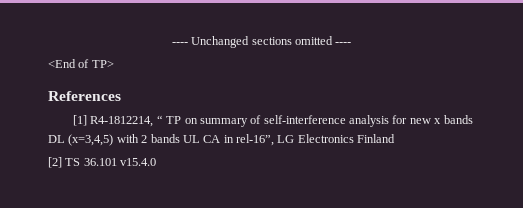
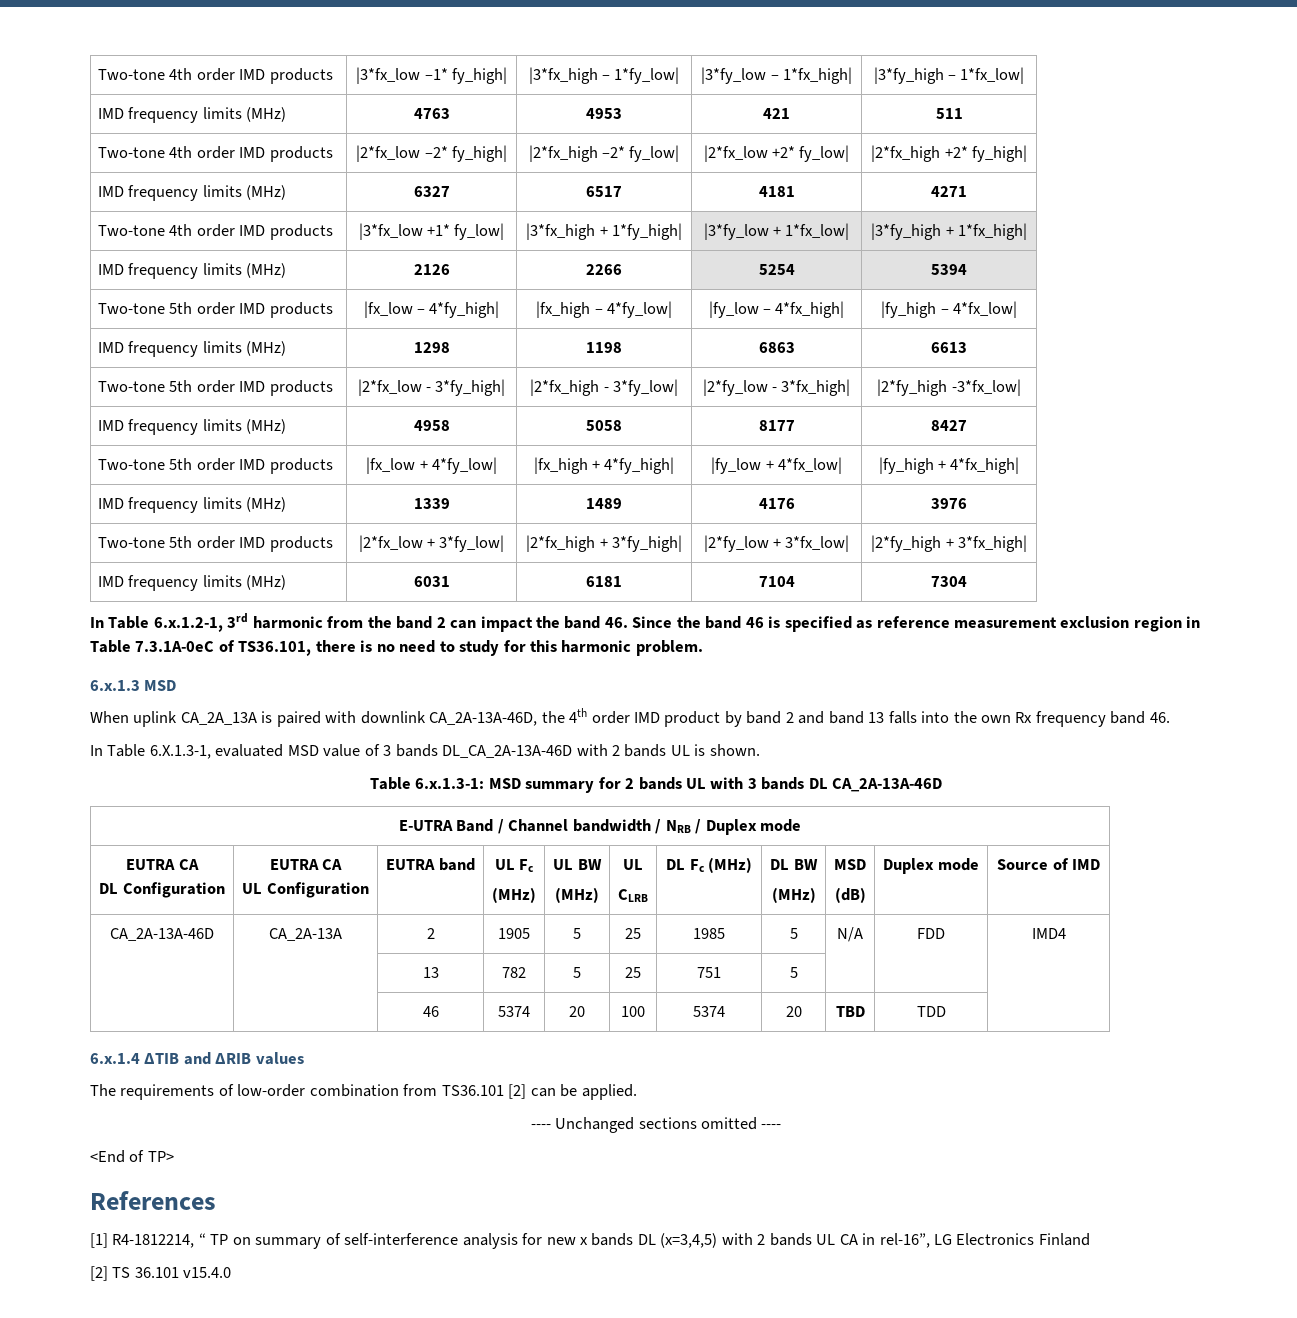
+ Two-tone 4th order IMD products | |3*fx_low –1* fy_high| | |3*fx_high – 1*fy_low| | |3*fy_low – 1*fx_high| | |3*fy_high – 1*fx_low|
+ IMD frequency limits (MHz) | 4763 | 4953 | 421 | 511
+ Two-tone 4th order IMD products | |2*fx_low –2* fy_high| | |2*fx_high –2* fy_low| | |2*fx_low +2* fy_low| | |2*fx_high +2* fy_high|
+ IMD frequency limits (MHz) | 6327 | 6517 | 4181 | 4271
+ Two-tone 4th order IMD products | |3*fx_low +1* fy_low| | |3*fx_high + 1*fy_high| | |3*fy_low + 1*fx_low| | |3*fy_high + 1*fx_high|
+ IMD frequency limits (MHz) | 2126 | 2266 | 5254 | 5394
+ Two-tone 5th order IMD products | |fx_low – 4*fy_high| | |fx_high – 4*fy_low| | |fy_low – 4*fx_high| | |fy_high – 4*fx_low|
+ IMD frequency limits (MHz) | 1298 | 1198 | 6863 | 6613
+ Two-tone 5th order IMD products | |2*fx_low - 3*fy_high| | |2*fx_high - 3*fy_low| | |2*fy_low - 3*fx_high| | |2*fy_high -3*fx_low|
+ IMD frequency limits (MHz) | 4958 | 5058 | 8177 | 8427
+ Two-tone 5th order IMD products | |fx_low + 4*fy_low| | |fx_high + 4*fy_high| | |fy_low + 4*fx_low| | |fy_high + 4*fx_high|
+ IMD frequency limits (MHz) | 1339 | 1489 | 4176 | 3976
+ Two-tone 5th order IMD products | |2*fx_low + 3*fy_low| | |2*fx_high + 3*fy_high| | |2*fy_low + 3*fx_low| | |2*fy_high + 3*fx_high|
+ IMD frequency limits (MHz) | 6031 | 6181 | 7104 | 7304
+ In Table 6.x.1.2-1, 3rd harmonic from the band 2 can impact the band 46. Since the band 46 is specified as reference measurement exclusion region in Table 7.3.1A-0eC of TS36.101, there is no need to study for this harmonic problem.
+ 6.x.1.3 MSD
+ When uplink CA_2A_13A is paired with downlink CA_2A-13A-46D, the 4th order IMD product by band 2 and band 13 falls into the own Rx frequency band 46.
+ In Table 6.X.1.3-1, evaluated MSD value of 3 bands DL_CA_2A-13A-46D with 2 bands UL is shown.
+ Table 6.x.1.3-1: MSD summary for 2 bands UL with 3 bands DL CA_2A-13A-46D
+ E-UTRA Band / Channel bandwidth / NRB / Duplex mode
+ EUTRA CA
+ DL Configuration | EUTRA CA
+ UL Configuration | EUTRA band | UL Fc
+ (MHz) | UL BW
+ (MHz) | UL
+ CLRB | DL Fc (MHz) | DL BW
+ (MHz) | MSD
+ (dB) | Duplex mode | Source of IMD
+ CA_2A-13A-46D | CA_2A-13A | 2 | 1905 | 5 | 25 | 1985 | 5 | N/A | FDD | IMD4
+ | | 13 | 782 | 5 | 25 | 751 | 5 | | |
+ | | 46 | 5374 | 20 | 100 | 5374 | 20 | TBD | TDD |
+ 6.x.1.4 ∆TIB and ∆RIB values
+ The requirements of low-order combination from TS36.101 [2] can be applied.

